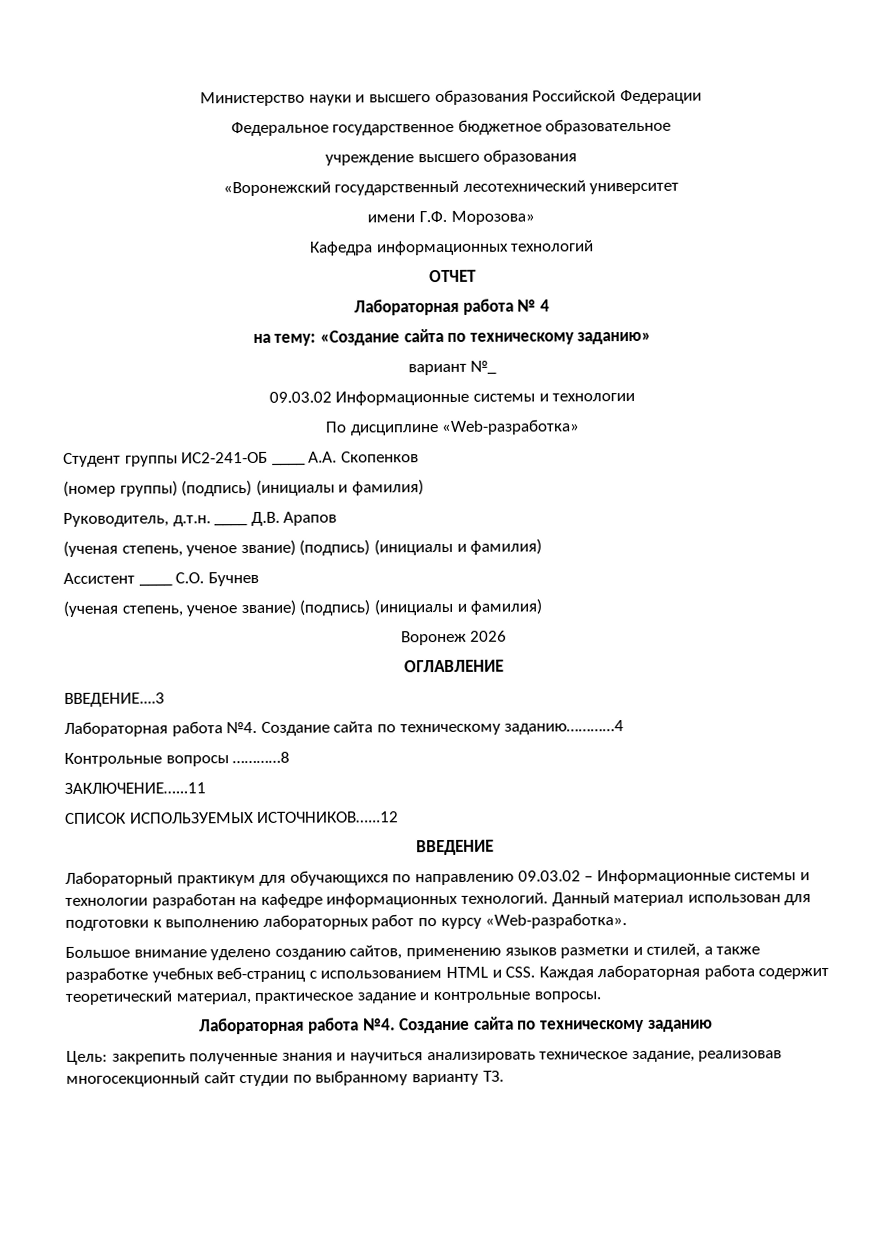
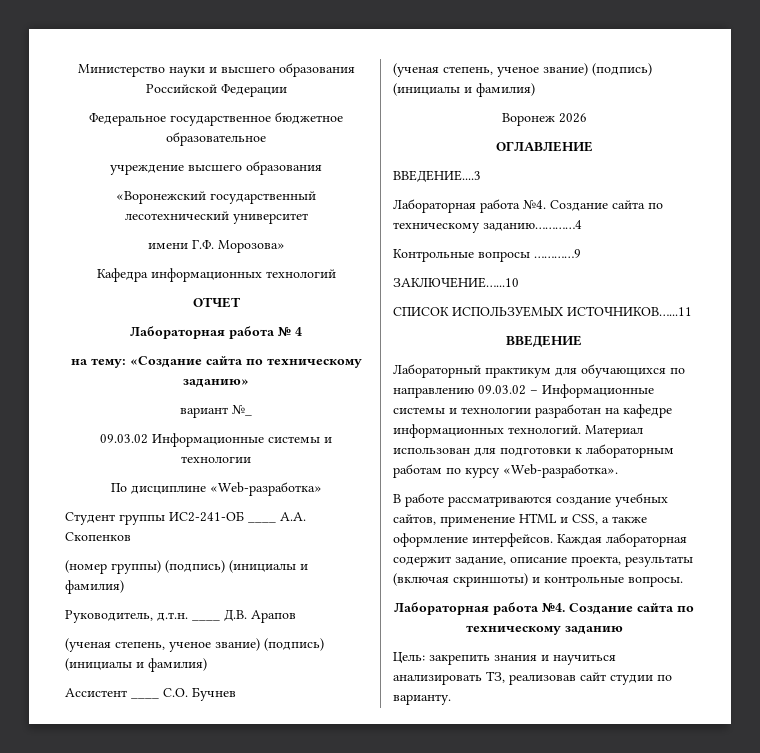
- Контрольные вопросы …………8
- ЗАКЛЮЧЕНИЕ…...11
+ Контрольные вопросы …………9
+ ЗАКЛЮЧЕНИЕ…...10
- СПИСОК ИСПОЛЬЗУЕМЫХ ИСТОЧНИКОВ…...12
+ СПИСОК ИСПОЛЬЗУЕМЫХ ИСТОЧНИКОВ…...11
- Данный материал использован для подготовки к выполнению лабораторных работ по курсу «Web-разработка».
+ Материал использован для подготовки к лабораторным работам по курсу «Web-разработка».
- Большое внимание уделено созданию сайтов, применению языков разметки и стилей, а также разработке учебных веб-страниц с использованием HTML и CSS. Каждая лабораторная работа содержит теоретический материал, практическое задание и контрольные вопросы.
+ В работе рассматриваются создание учебных сайтов, применение HTML и CSS, а также оформление интерфейсов. Каждая лабораторная содержит задание, описание проекта, результаты (включая скриншоты) и контрольные вопросы.
- Цель: закрепить полученные знания и научиться анализировать техническое задание, реализовав многосекционный сайт студии по выбранному варианту ТЗ.
+ Цель: закрепить знания и научиться анализировать ТЗ, реализовав сайт студии по варианту.

